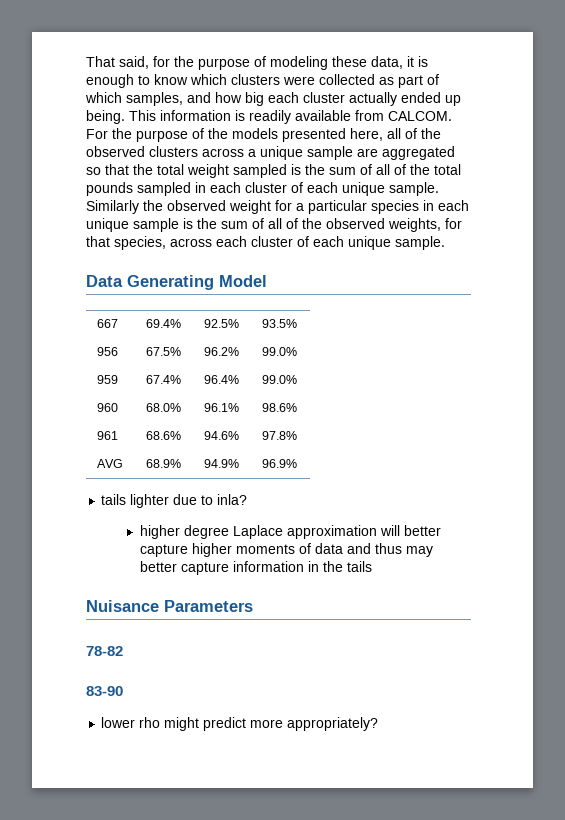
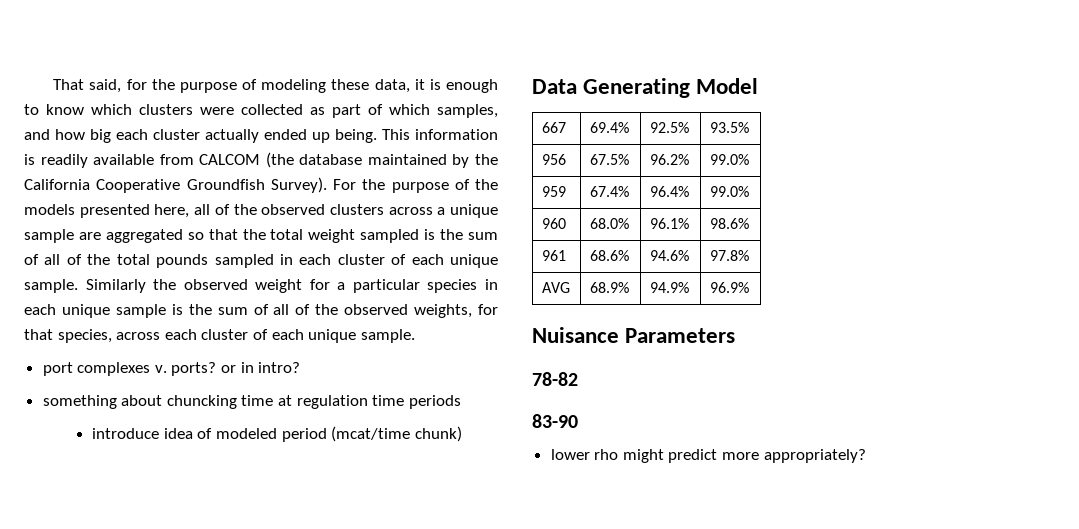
- This information is readily available from CALCOM.
+ This information is readily available from CALCOM (the database maintained by the California Cooperative Groundfish Survey).
+ port complexes v. ports? or in intro?
+ something about chuncking time at regulation time periods
+ introduce idea of modeled period (mcat/time chunk)
- tails lighter due to inla?
- higher degree Laplace approximation will better capture higher moments of data and thus may better capture information in the tails

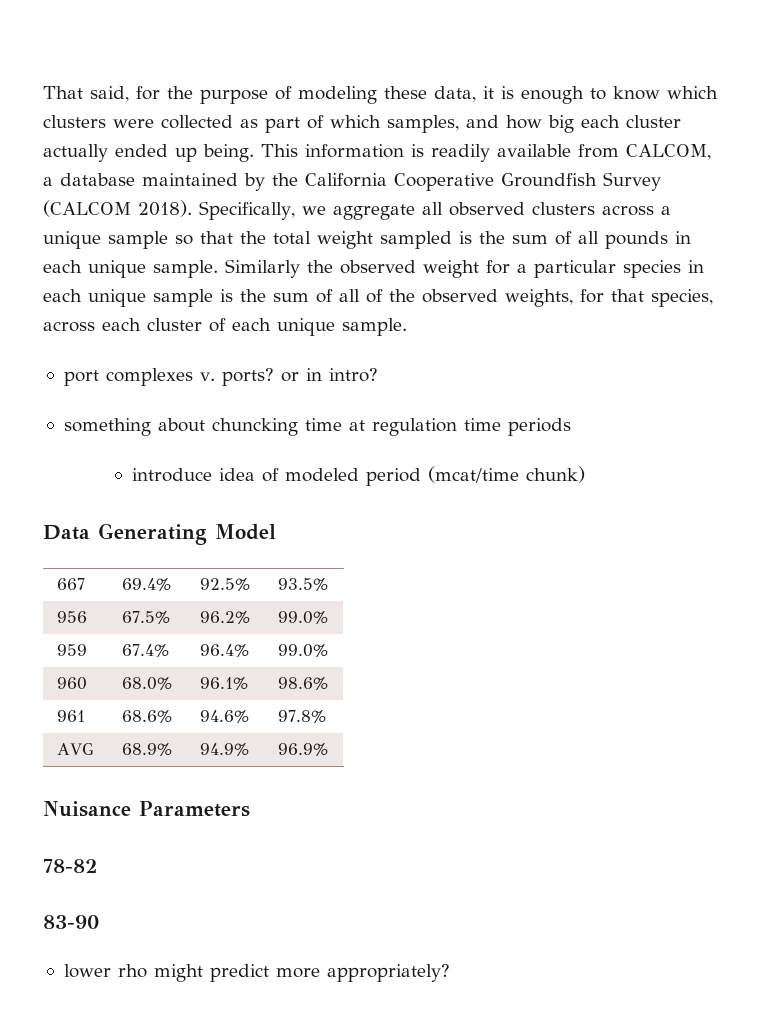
- This information is readily available from CALCOM (the database maintained by the California Cooperative Groundfish Survey). For the purpose of the models presented here, all of the observed clusters across a unique sample are aggregated so that the total weight sampled is the sum of all of the total pounds sampled in each cluster of each unique sample.
+ This information is readily available from CALCOM, a database maintained by the California Cooperative Groundfish Survey (CALCOM 2018). Specifically, we aggregate all observed clusters across a unique sample so that the total weight sampled is the sum of all pounds in each unique sample.

